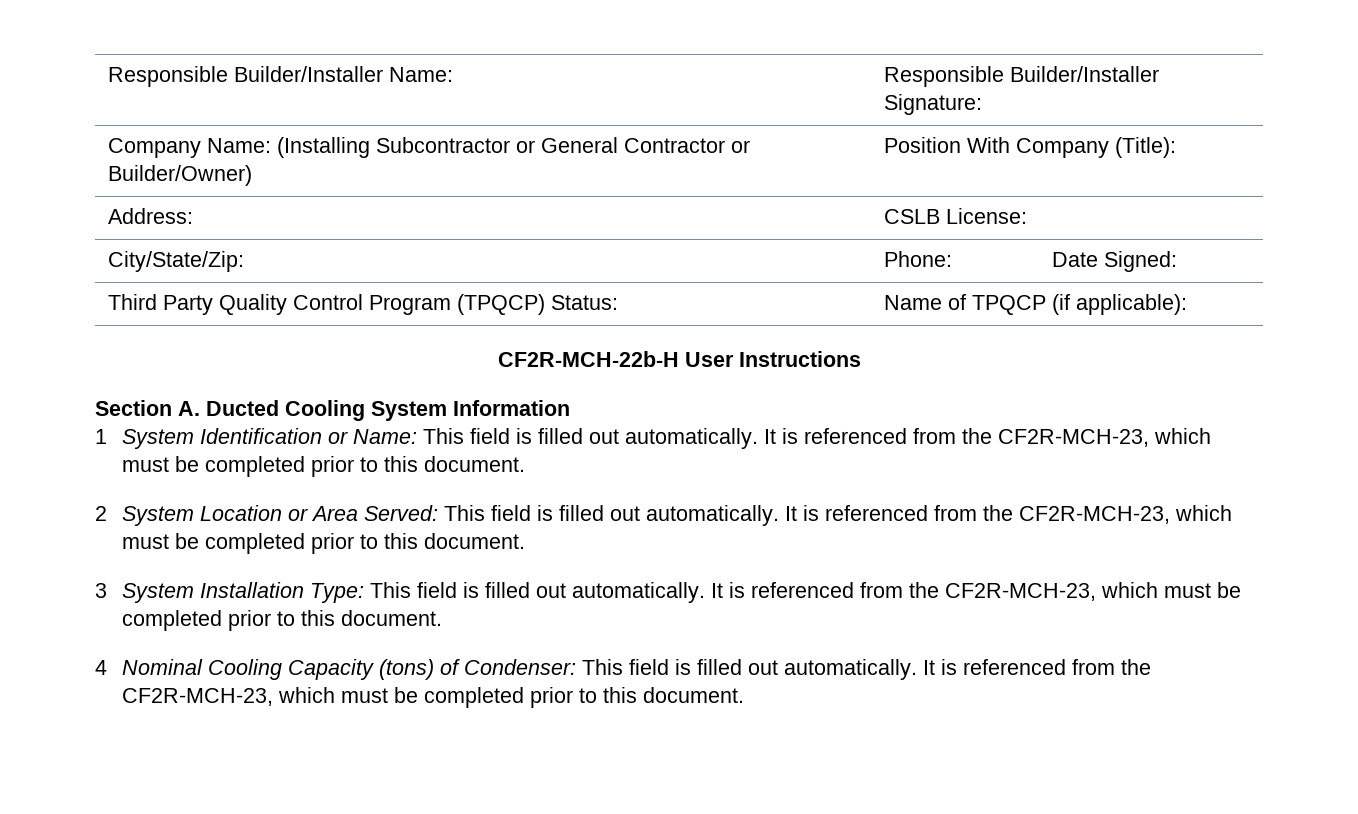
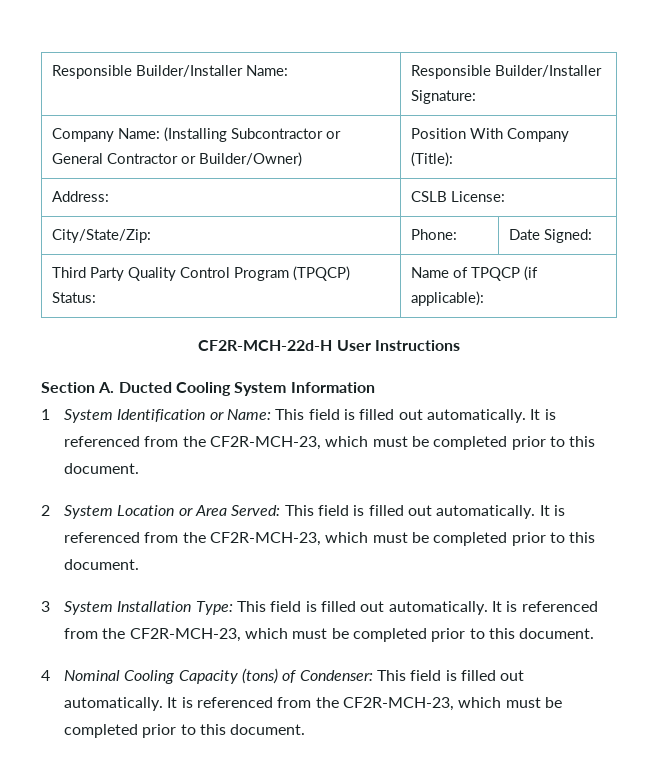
- CF2R-MCH-22b-H User Instructions
+ CF2R-MCH-22d-H User Instructions

